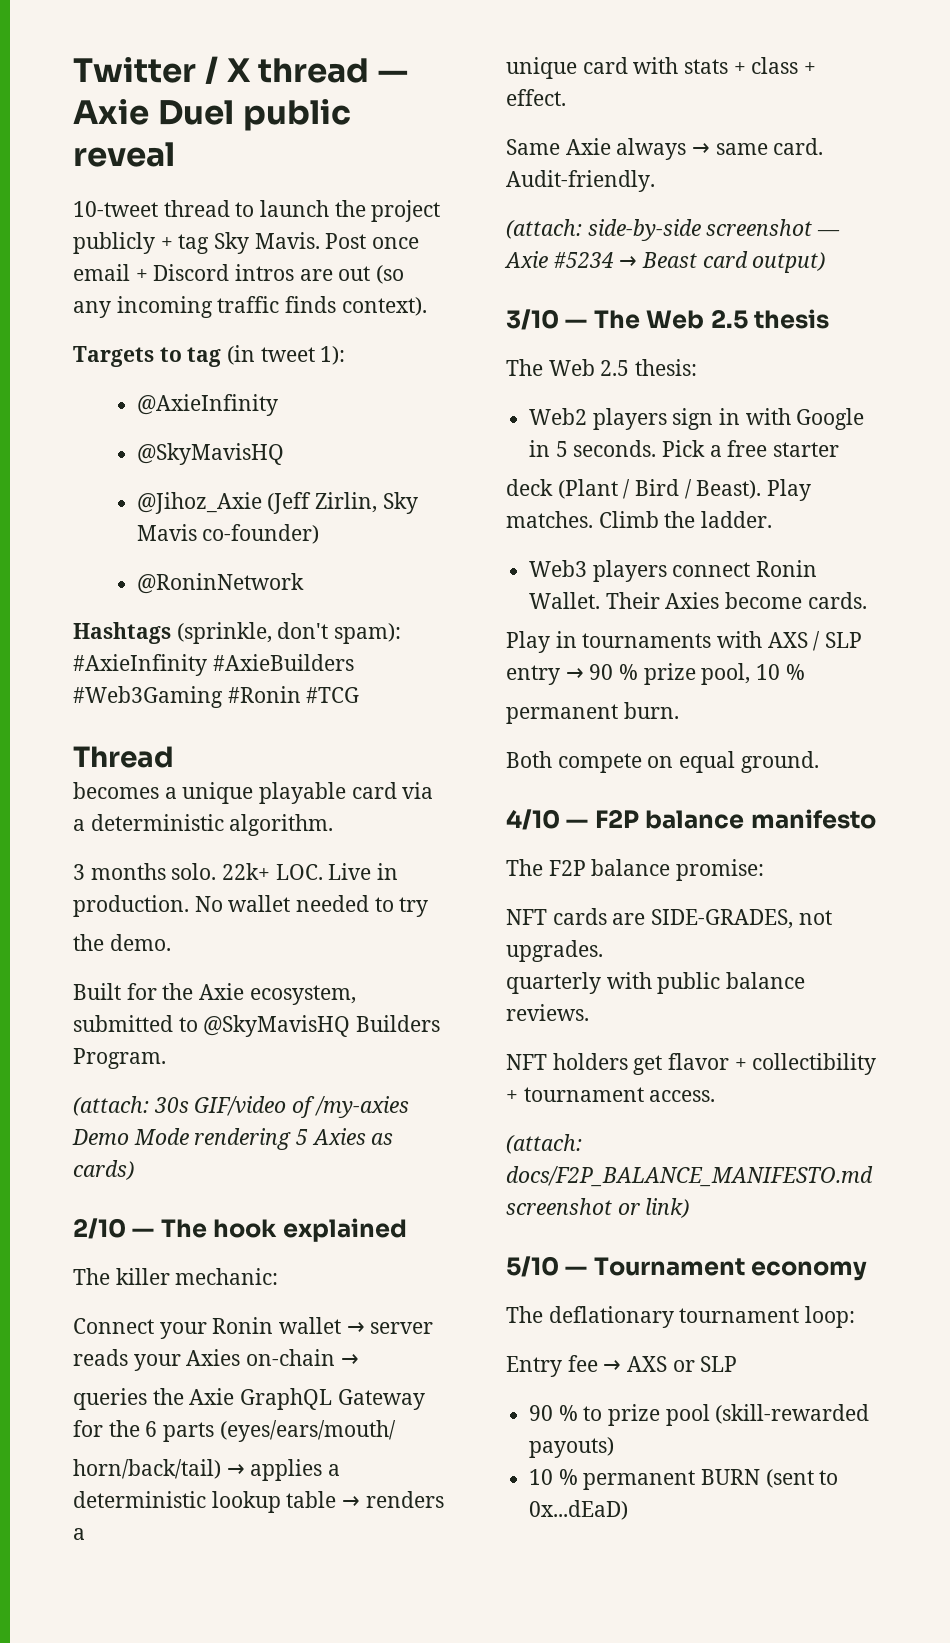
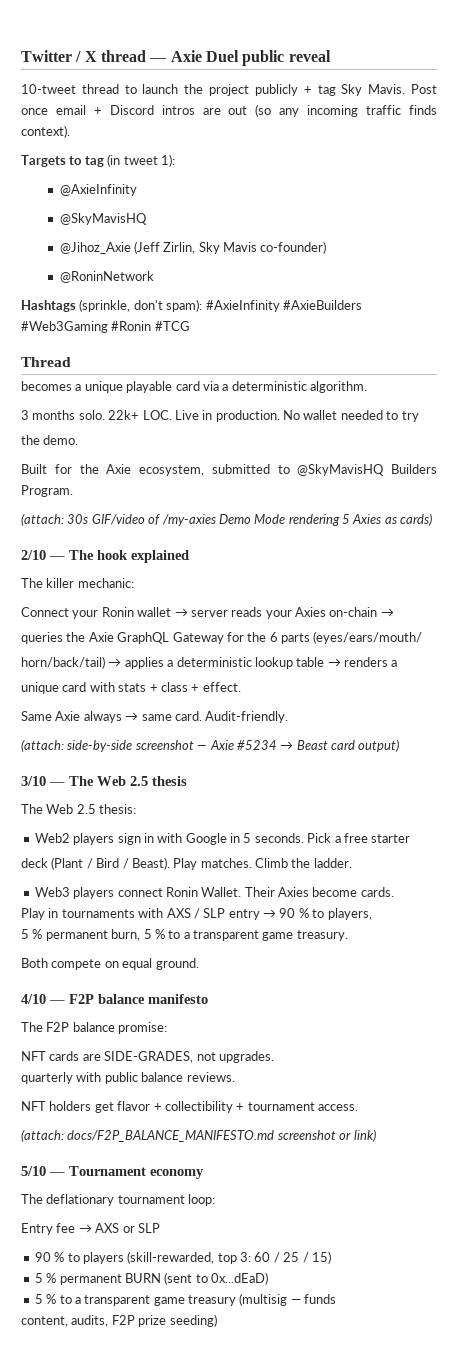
- Play in tournaments with AXS / SLP entry → 90 % prize pool, 10 %
- permanent burn.
+ Play in tournaments with AXS / SLP entry → 90 % to players,
+ 5 % permanent burn, 5 % to a transparent game treasury.
- 90 % to prize pool (skill-rewarded payouts)
- 10 % permanent BURN (sent to 0x...dEaD)
+ 90 % to players (skill-rewarded, top 3: 60 / 25 / 15)
+ 5 % permanent BURN (sent to 0x...dEaD)
+ 5 % to a transparent game treasury (multisig — funds
+ content, audits, F2P prize seeding)

